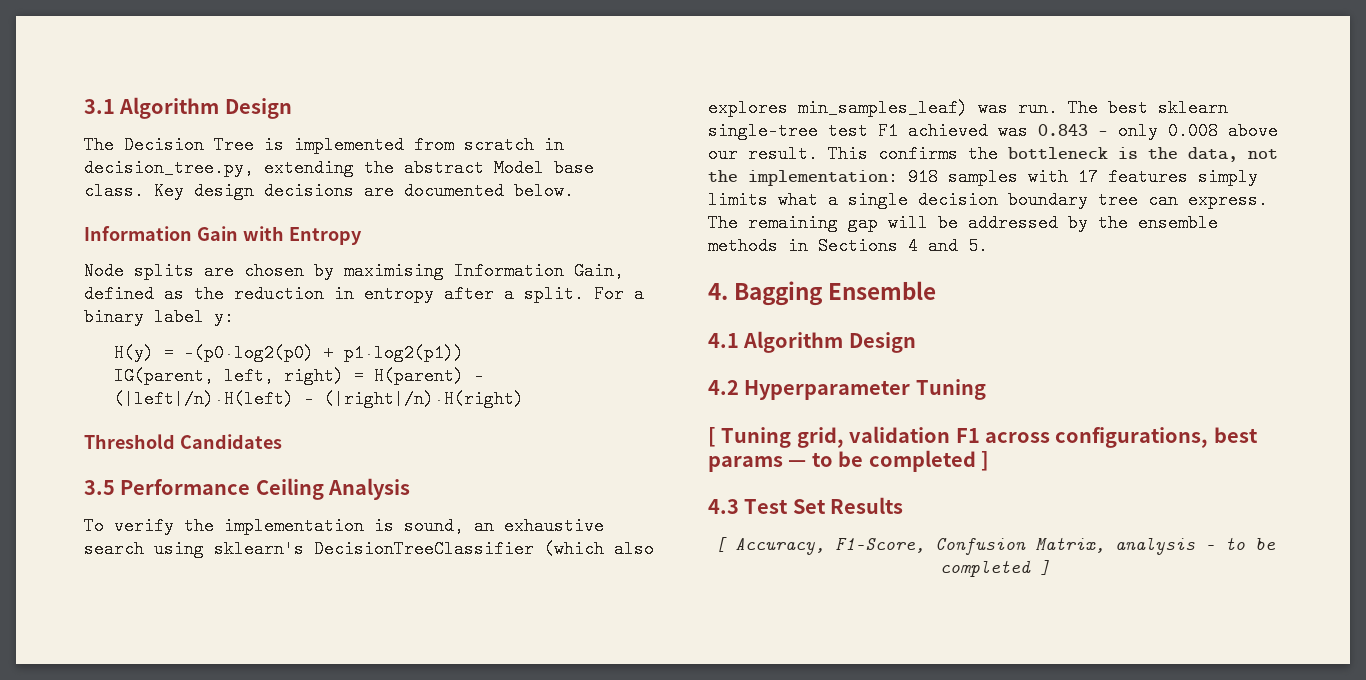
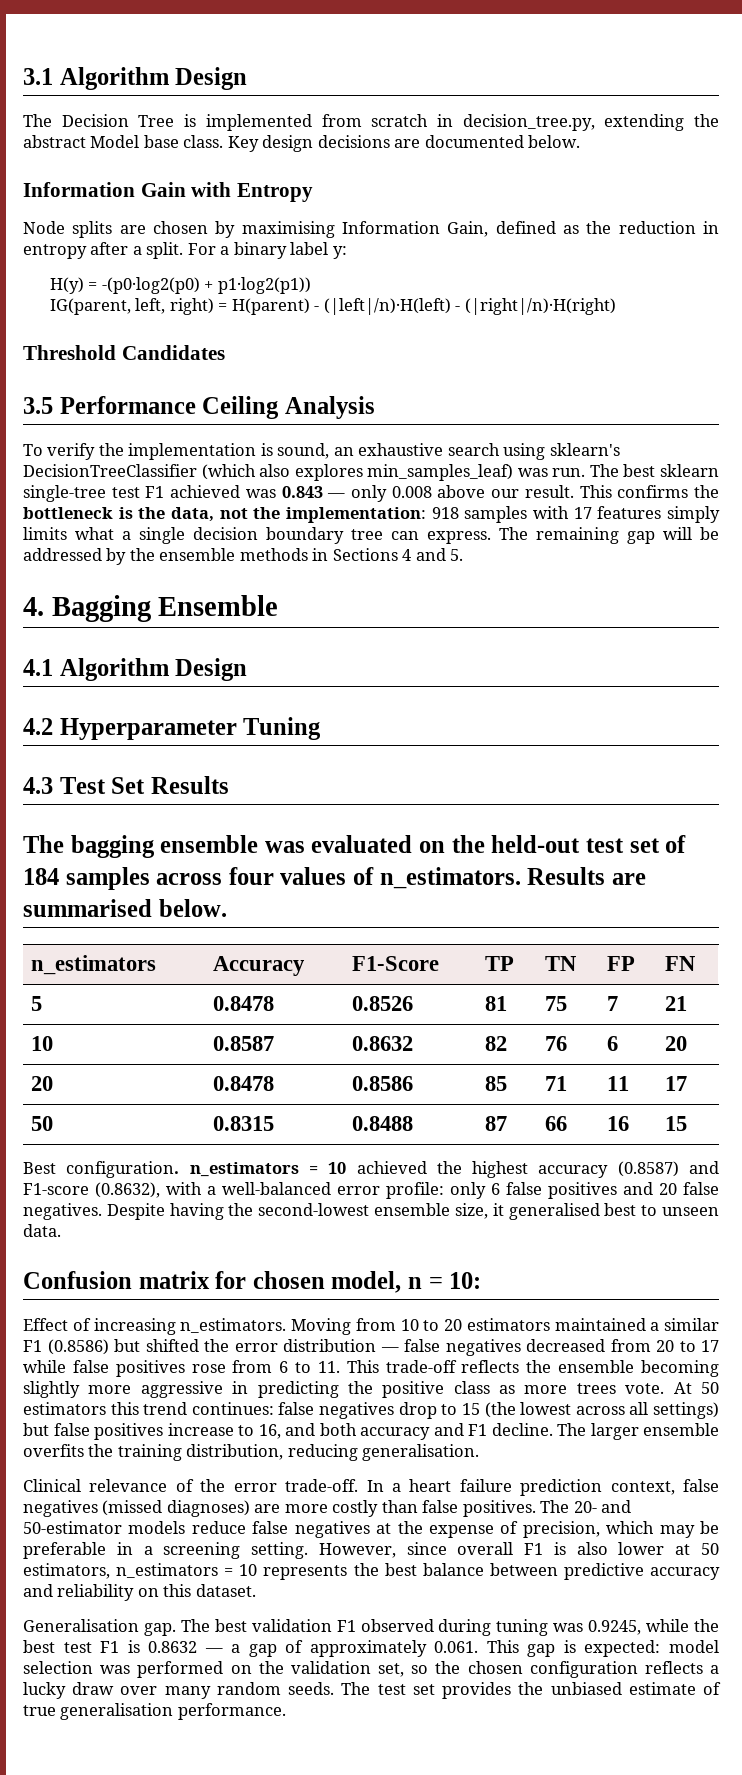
- [ Tuning grid, validation F1 across configurations, best params — to be completed ]
  4.3 Test Set Results
- [ Accuracy, F1-Score, Confusion Matrix, analysis — to be completed ]
+ The bagging ensemble was evaluated on the held-out test set of 184 samples across four values of n_estimators. Results are summarised below.
+ n_estimators | Accuracy | F1-Score | TP | TN | FP | FN
+ 5 | 0.8478 | 0.8526 | 81 | 75 | 7 | 21
+ 10 | 0.8587 | 0.8632 | 82 | 76 | 6 | 20
+ 20 | 0.8478 | 0.8586 | 85 | 71 | 11 | 17
+ 50 | 0.8315 | 0.8488 | 87 | 66 | 16 | 15
+ Best configuration. n_estimators = 10 achieved the highest accuracy (0.8587) and F1-score (0.8632), with a well-balanced error profile: only 6 false positives and 20 false negatives. Despite having the second-lowest ensemble size, it generalised best to unseen data.
+ Confusion matrix for chosen model, n = 10:
+ Effect of increasing n_estimators. Moving from 10 to 20 estimators maintained a similar F1 (0.8586) but shifted the error distribution — false negatives decreased from 20 to 17 while false positives rose from 6 to 11. This trade-off reflects the ensemble becoming slightly more aggressive in predicting the positive class as more trees vote. At 50 estimators this trend continues: false negatives drop to 15 (the lowest across all settings) but false positives increase to 16, and both accuracy and F1 decline. The larger ensemble overfits the training distribution, reducing generalisation.
+ Clinical relevance of the error trade-off. In a heart failure prediction context, false negatives (missed diagnoses) are more costly than false positives. The 20- and 50-estimator models reduce false negatives at the expense of precision, which may be preferable in a screening setting. However, since overall F1 is also lower at 50 estimators, n_estimators = 10 represents the best balance between predictive accuracy and reliability on this dataset.
+ Generalisation gap. The best validation F1 observed during tuning was 0.9245, while the best test F1 is 0.8632 — a gap of approximately 0.061. This gap is expected: model selection was performed on the validation set, so the chosen configuration reflects a lucky draw over many random seeds. The test set provides the unbiased estimate of true generalisation performance.

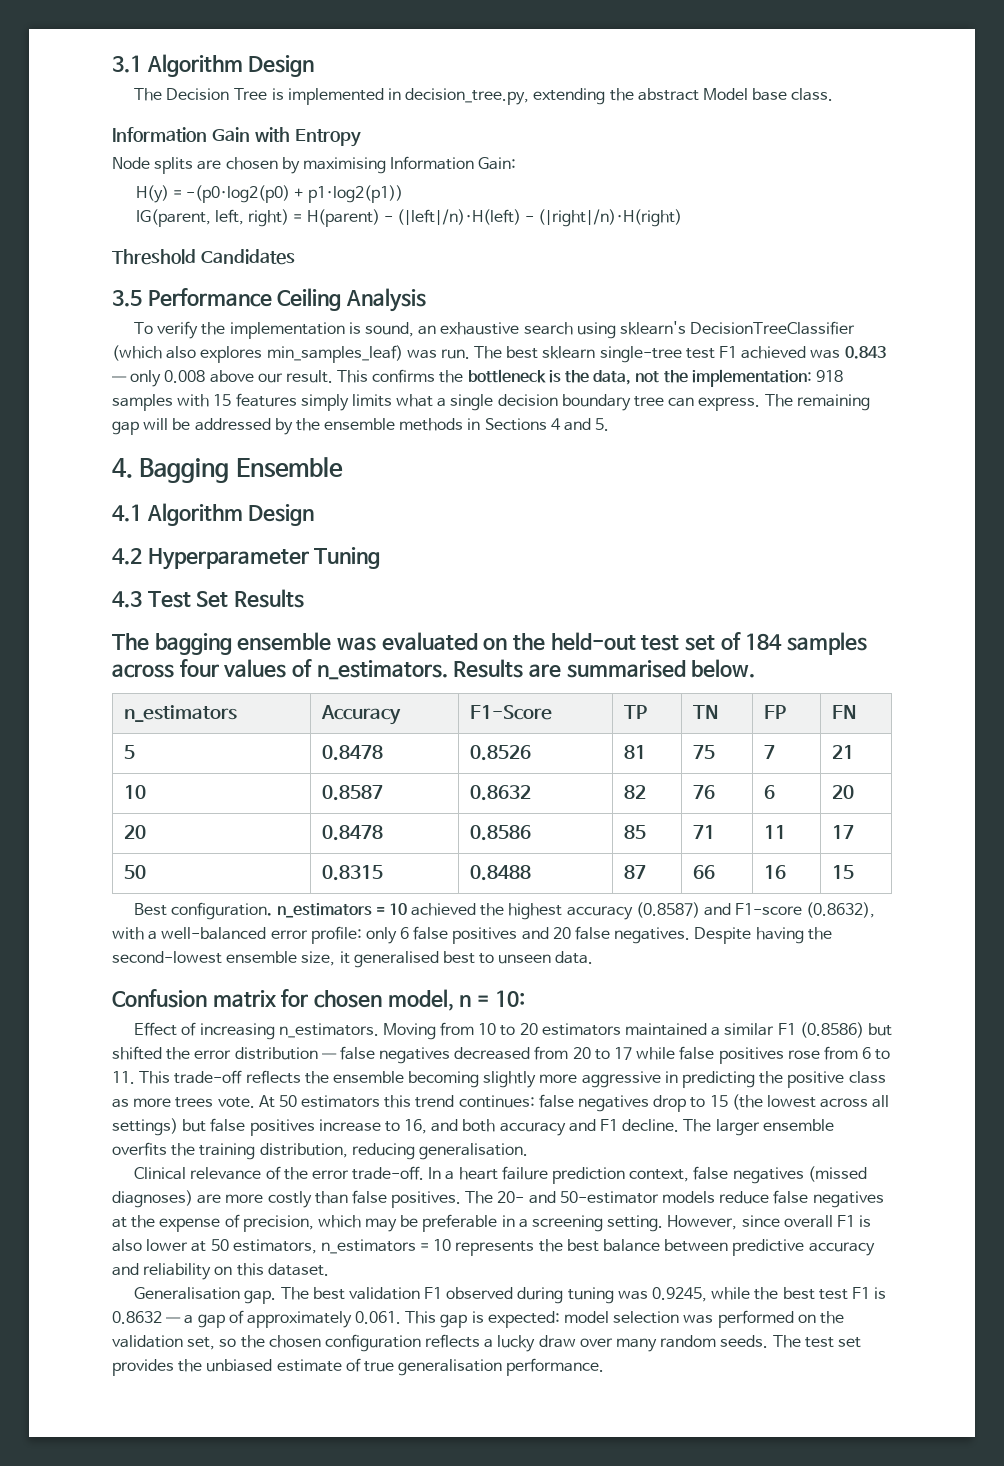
- The Decision Tree is implemented from scratch in decision_tree.py, extending the abstract Model base class. Key design decisions are documented below.
+ The Decision Tree is implemented in decision_tree.py, extending the abstract Model base class.
- Node splits are chosen by maximising Information Gain, defined as the reduction in entropy after a split. For a binary label y:
+ Node splits are chosen by maximising Information Gain:
- This confirms the bottleneck is the data, not the implementation: 918 samples with 17 features simply limits what a single decision boundary tree can express.
+ This confirms the bottleneck is the data, not the implementation: 918 samples with 15 features simply limits what a single decision boundary tree can express.

